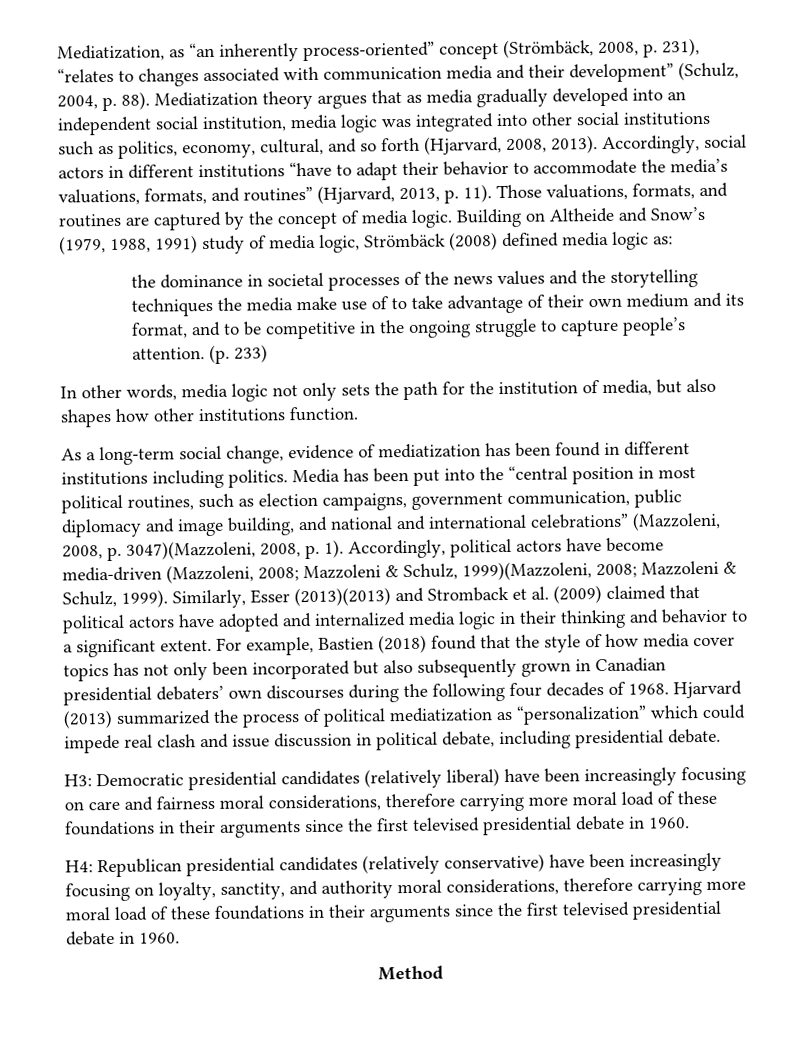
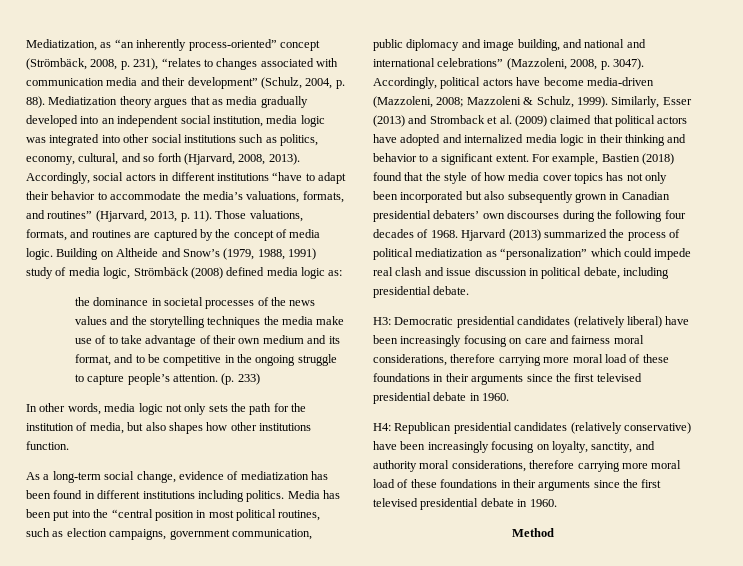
- Media has been put into the “central position in most political routines, such as election campaigns, government communication, public diplomacy and image building, and national and international celebrations” (Mazzoleni, 2008, p. 3047)(Mazzoleni, 2008, p. 1).
+ Media has been put into the “central position in most political routines, such as election campaigns, government communication, public diplomacy and image building, and national and international celebrations” (Mazzoleni, 2008, p. 3047).
- Accordingly, political actors have become media-driven (Mazzoleni, 2008; Mazzoleni & Schulz, 1999)(Mazzoleni, 2008; Mazzoleni & Schulz, 1999).
+ Accordingly, political actors have become media-driven (Mazzoleni, 2008; Mazzoleni & Schulz, 1999).
- Similarly, Esser (2013)(2013) and Stromback et al. (2009) claimed that political actors have adopted and internalized media logic in their thinking and behavior to a significant extent.
+ Similarly, Esser (2013) and Stromback et al. (2009) claimed that political actors have adopted and internalized media logic in their thinking and behavior to a significant extent.

